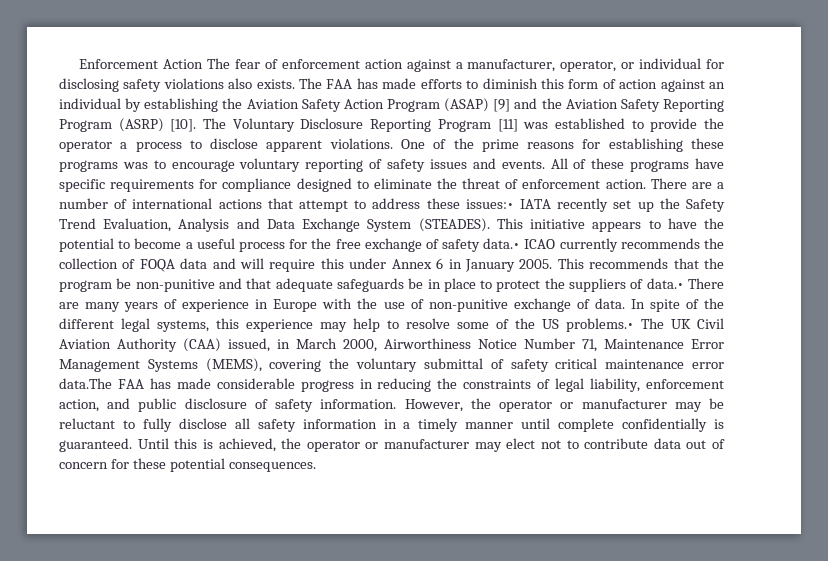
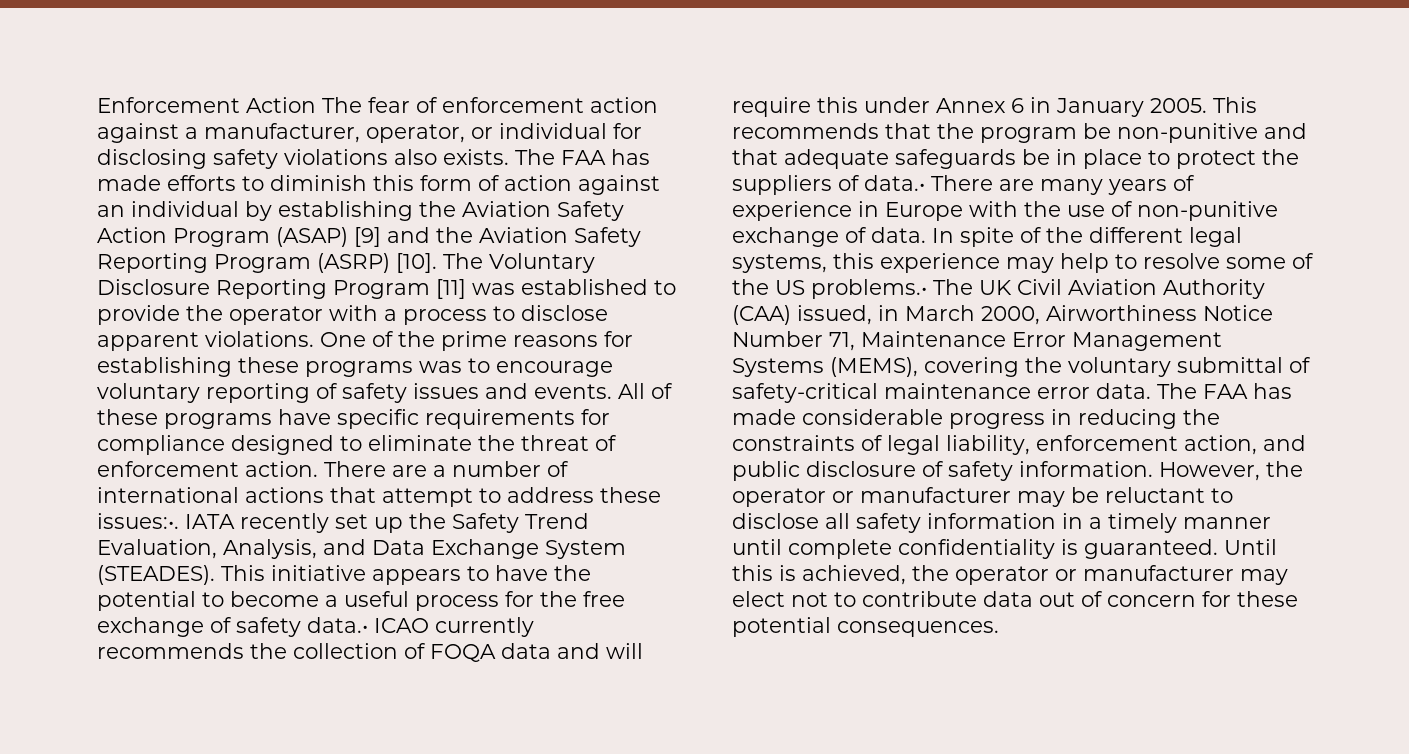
- The Voluntary Disclosure Reporting Program [11] was established to provide the operator a process to disclose apparent violations.
+ The Voluntary Disclosure Reporting Program [11] was established to provide the operator with a process to disclose apparent violations.
- There are a number of international actions that attempt to address these issues:• IATA recently set up the Safety Trend Evaluation, Analysis and Data Exchange System (STEADES).
+ There are a number of international actions that attempt to address these issues:•. IATA recently set up the Safety Trend Evaluation, Analysis, and Data Exchange System (STEADES).
- In spite of the different legal systems, this experience may help to resolve some of the US problems.• The UK Civil Aviation Authority (CAA) issued, in March 2000, Airworthiness Notice Number 71, Maintenance Error Management Systems (MEMS), covering the voluntary submittal of safety critical maintenance error data.The FAA has made considerable progress in reducing the constraints of legal liability, enforcement action, and public disclosure of safety information.
+ In spite of the different legal systems, this experience may help to resolve some of the US problems.• The UK Civil Aviation Authority (CAA) issued, in March 2000, Airworthiness Notice Number 71, Maintenance Error Management Systems (MEMS), covering the voluntary submittal of safety-critical maintenance error data. The FAA has made considerable progress in reducing the constraints of legal liability, enforcement action, and public disclosure of safety information.
- However, the operator or manufacturer may be reluctant to fully disclose all safety information in a timely manner until complete confidentially is guaranteed.
+ However, the operator or manufacturer may be reluctant to disclose all safety information in a timely manner until complete confidentiality is guaranteed.

